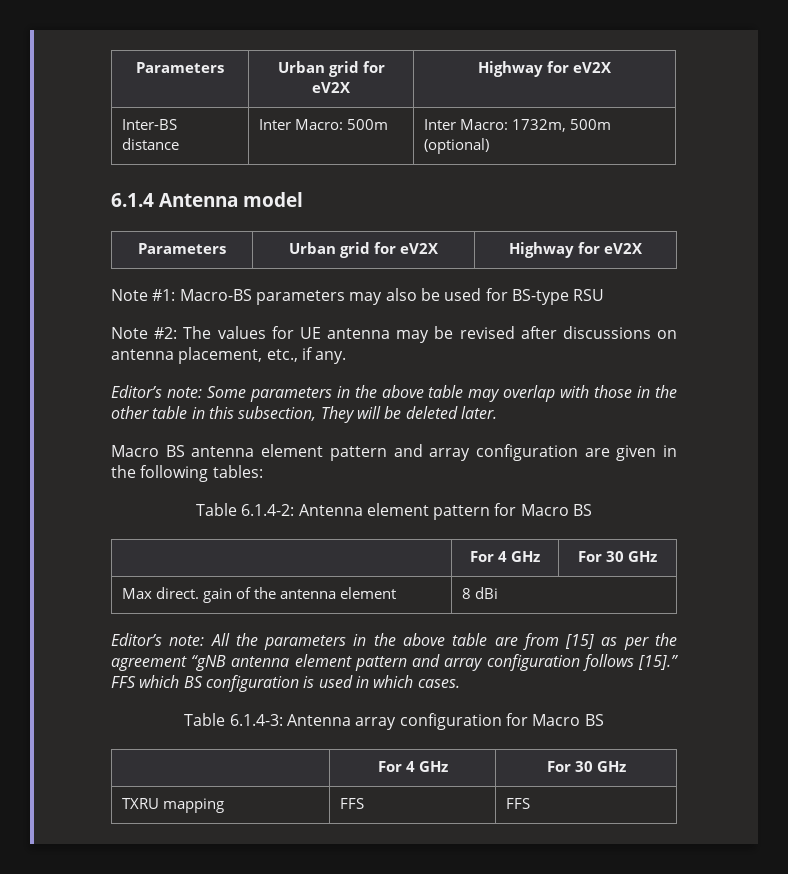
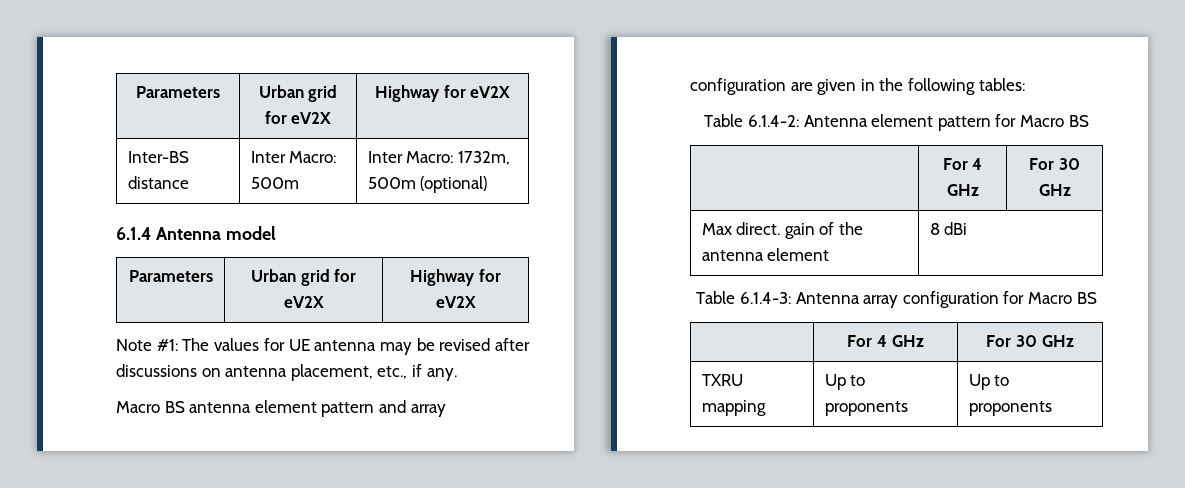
- Note #1: Macro-BS parameters may also be used for BS-type RSU
- Note #2: The values for UE antenna may be revised after discussions on antenna placement, etc., if any.
+ Note #1: The values for UE antenna may be revised after discussions on antenna placement, etc., if any.
- Editor’s note: Some parameters in the above table may overlap with those in the other table in this subsection, They will be deleted later.
- Editor’s note: All the parameters in the above table are from [15] as per the agreement “gNB antenna element pattern and array configuration follows [15].” FFS which BS configuration is used in which cases.
- TXRU mapping | FFS | FFS
+ TXRU mapping | Up to proponents | Up to proponents

